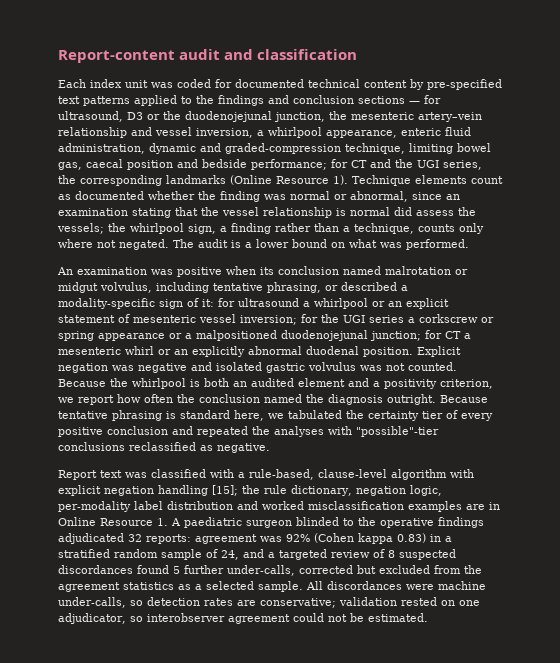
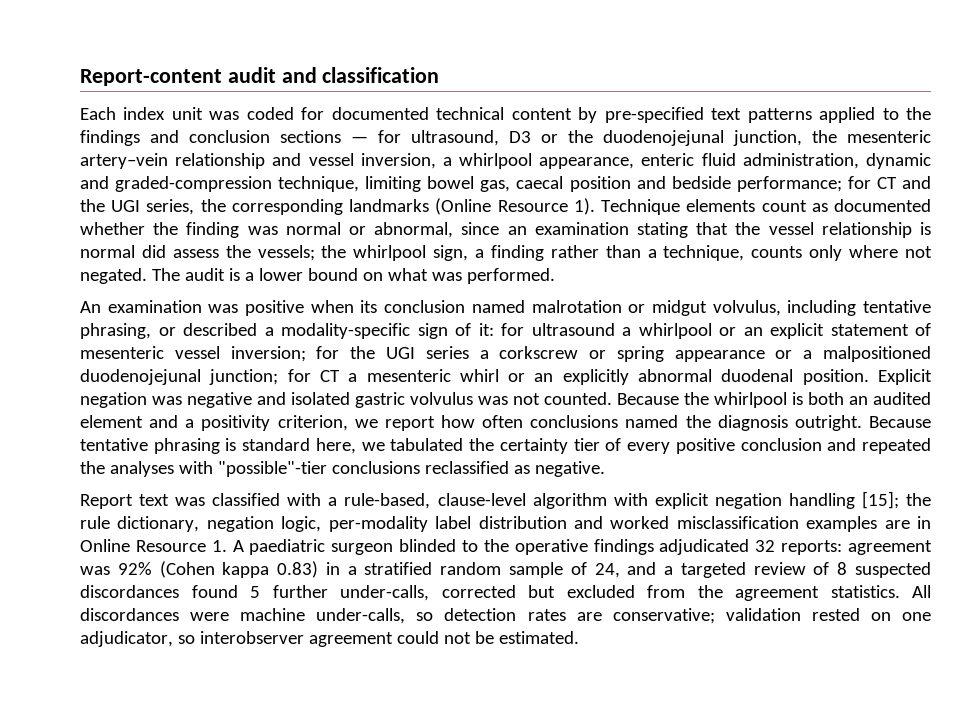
- Because the whirlpool is both an audited element and a positivity criterion, we report how often the conclusion named the diagnosis outright.
+ Because the whirlpool is both an audited element and a positivity criterion, we report how often conclusions named the diagnosis outright.
- agreement was 92% (Cohen kappa 0.83) in a stratified random sample of 24, and a targeted review of 8 suspected discordances found 5 further under-calls, corrected but excluded from the agreement statistics as a selected sample.
+ agreement was 92% (Cohen kappa 0.83) in a stratified random sample of 24, and a targeted review of 8 suspected discordances found 5 further under-calls, corrected but excluded from the agreement statistics.

